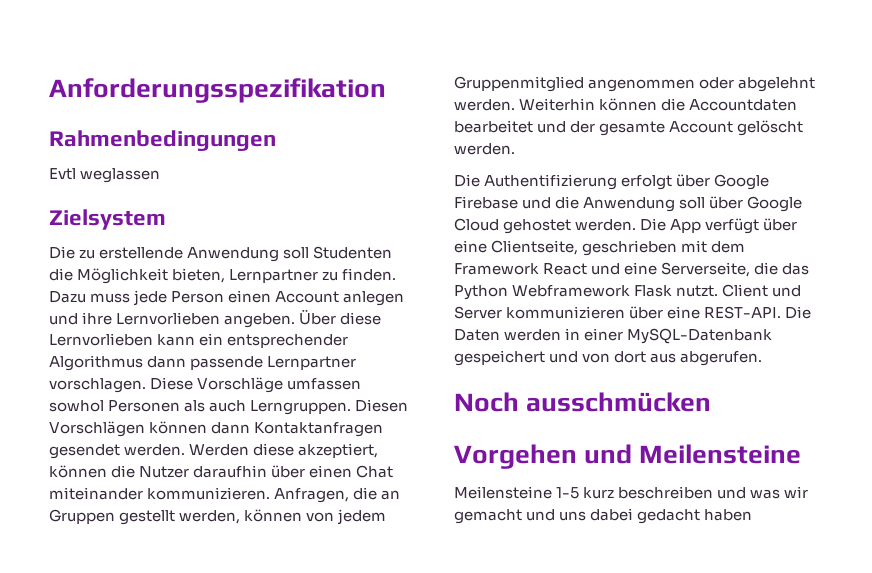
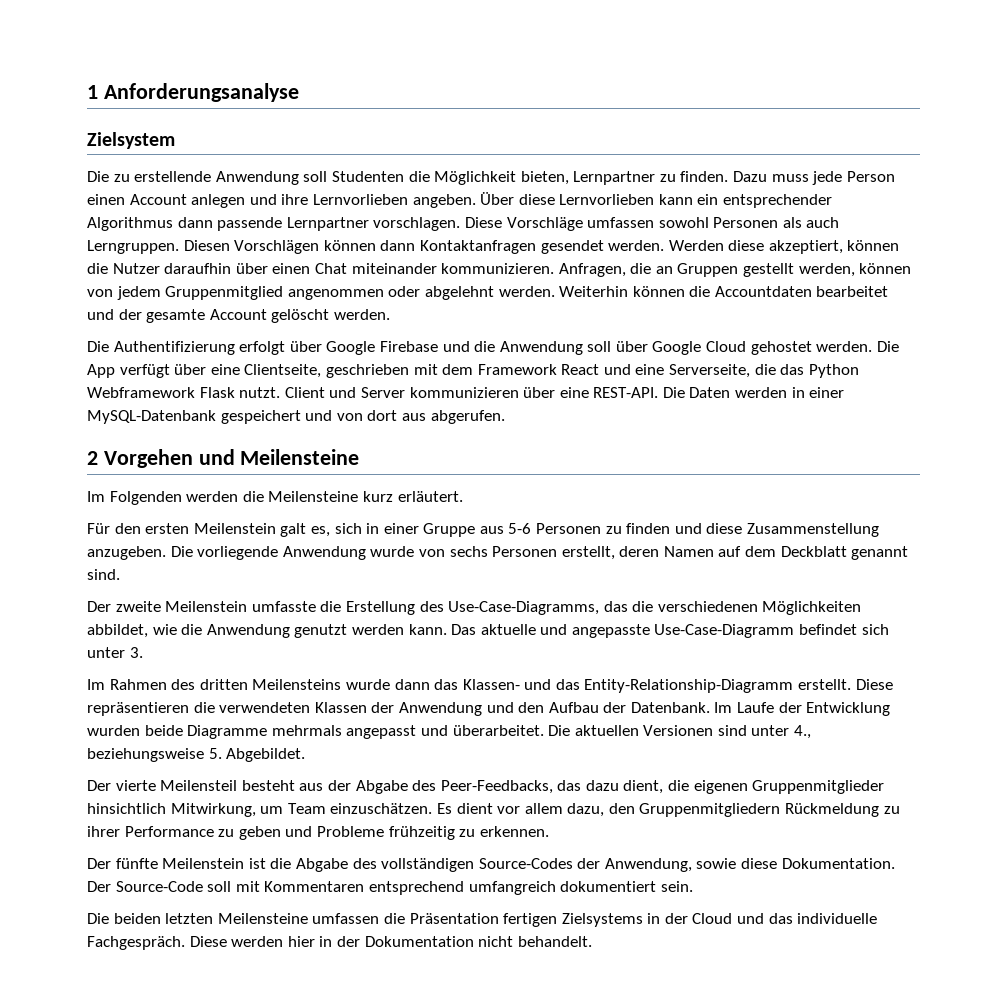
- Anforderungsspezifikation
- Rahmenbedingungen
- Evtl weglassen
+ 1 Anforderungsanalyse
- Diese Vorschläge umfassen sowhol Personen als auch Lerngruppen.
+ Diese Vorschläge umfassen sowohl Personen als auch Lerngruppen.
- Noch ausschmücken
- Vorgehen und Meilensteine
+ 2 Vorgehen und Meilensteine
- Meilensteine 1-5 kurz beschreiben und was wir gemacht und uns dabei gedacht haben
+ Im Folgenden werden die Meilensteine kurz erläutert.
+ Für den ersten Meilenstein galt es, sich in einer Gruppe aus 5-6 Personen zu finden und diese Zusammenstellung anzugeben. Die vorliegende Anwendung wurde von sechs Personen erstellt, deren Namen auf dem Deckblatt genannt sind.
+ Der zweite Meilenstein umfasste die Erstellung des Use-Case-Diagramms, das die verschiedenen Möglichkeiten abbildet, wie die Anwendung genutzt werden kann. Das aktuelle und angepasste Use-Case-Diagramm befindet sich unter 3.
+ Im Rahmen des dritten Meilensteins wurde dann das Klassen- und das Entity-Relationship-Diagramm erstellt. Diese repräsentieren die verwendeten Klassen der Anwendung und den Aufbau der Datenbank. Im Laufe der Entwicklung wurden beide Diagramme mehrmals angepasst und überarbeitet. Die aktuellen Versionen sind unter 4., beziehungsweise 5. Abgebildet.
+ Der vierte Meilensteil besteht aus der Abgabe des Peer-Feedbacks, das dazu dient, die eigenen Gruppenmitglieder hinsichtlich Mitwirkung, um Team einzuschätzen. Es dient vor allem dazu, den Gruppenmitgliedern Rückmeldung zu ihrer Performance zu geben und Probleme frühzeitig zu erkennen.
+ Der fünfte Meilenstein ist die Abgabe des vollständigen Source-Codes der Anwendung, sowie diese Dokumentation. Der Source-Code soll mit Kommentaren entsprechend umfangreich dokumentiert sein.
+ Die beiden letzten Meilensteine umfassen die Präsentation fertigen Zielsystems in der Cloud und das individuelle Fachgespräch. Diese werden hier in der Dokumentation nicht behandelt.

